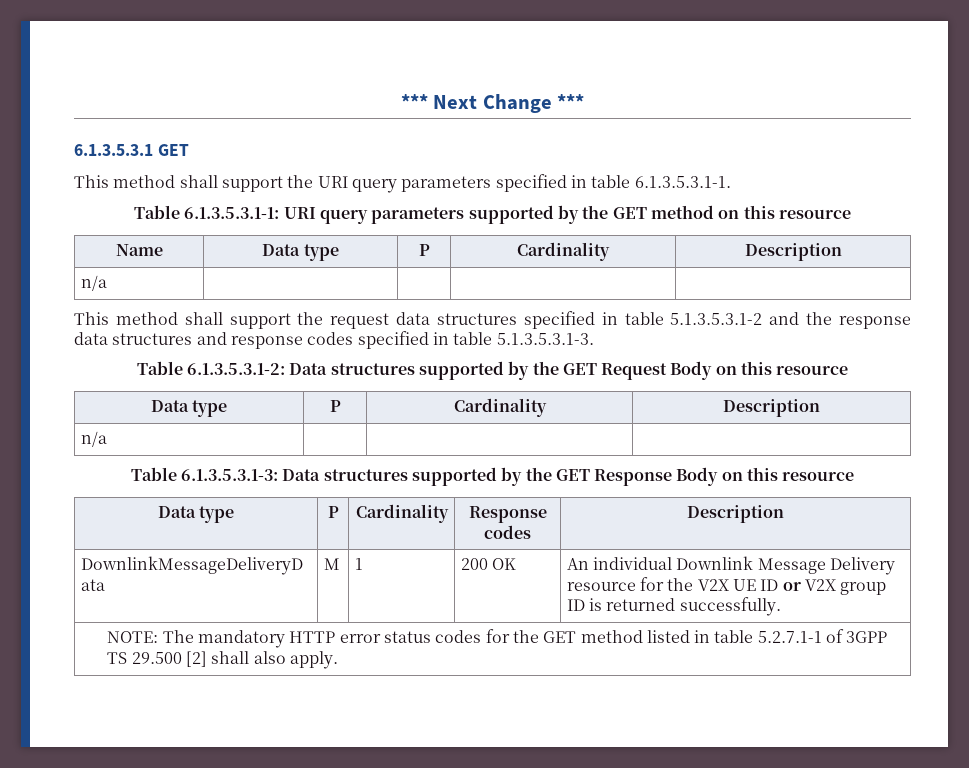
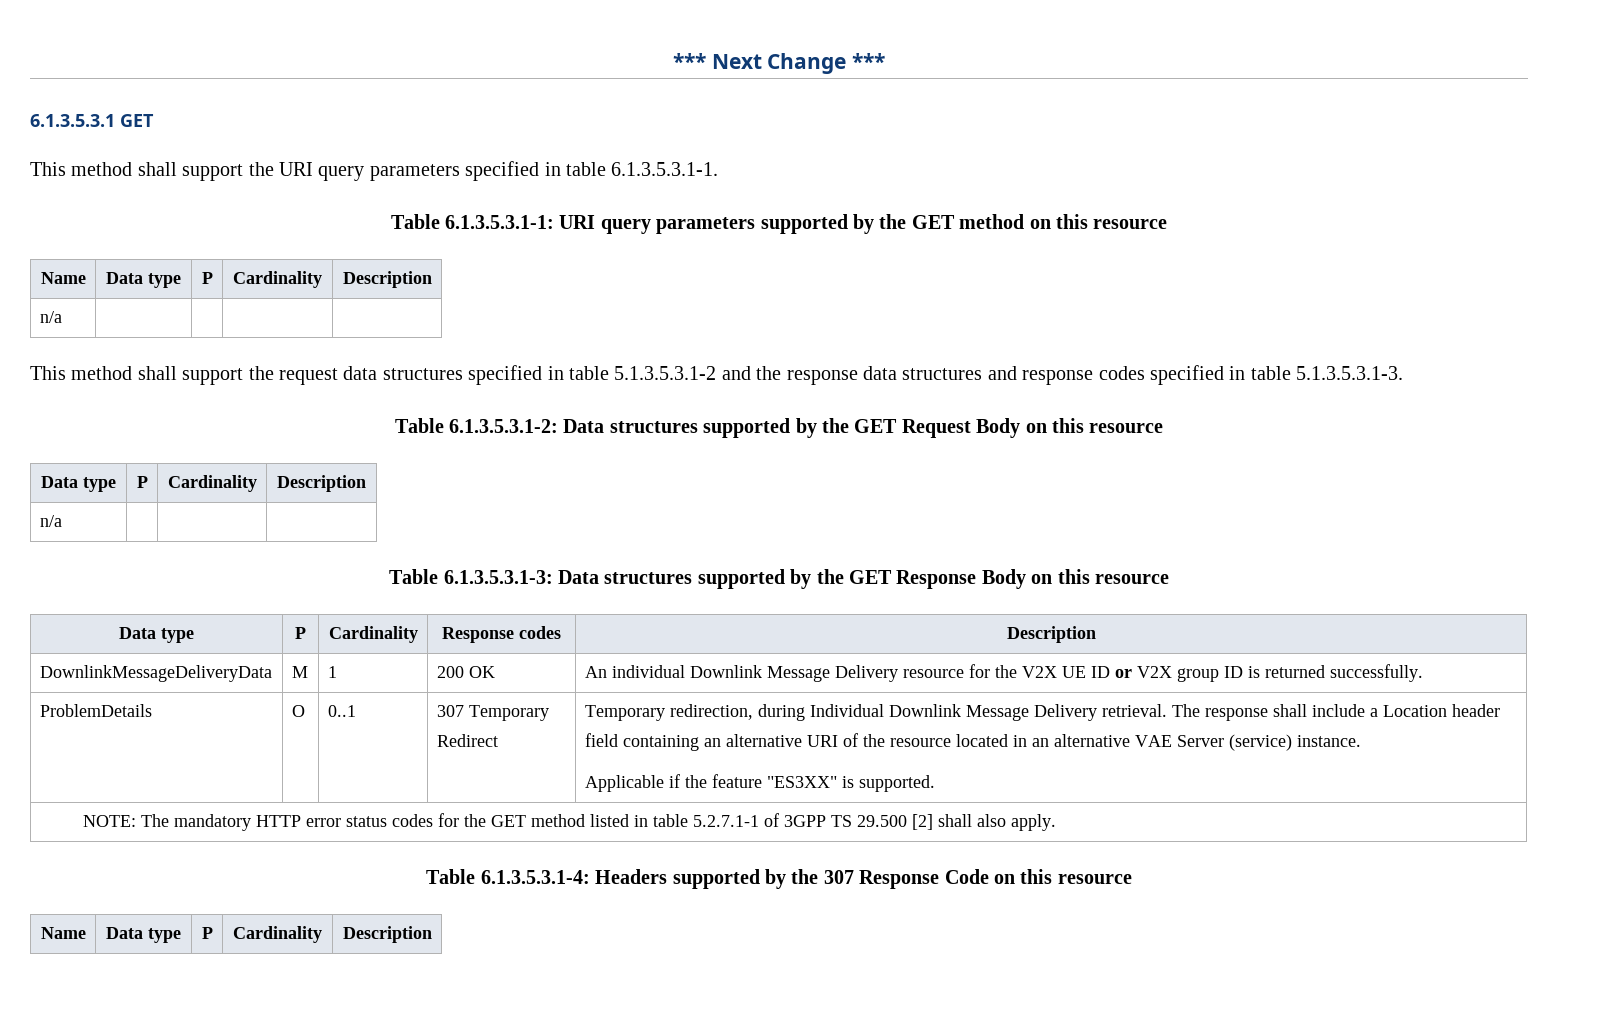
+ ProblemDetails | O | 0..1 | 307 Temporary Redirect | Temporary redirection, during Individual Downlink Message Delivery retrieval. The response shall include a Location header field containing an alternative URI of the resource located in an alternative VAE Server (service) instance.
+ Applicable if the feature "ES3XX" is supported.
+ Table 6.1.3.5.3.1-4: Headers supported by the 307 Response Code on this resource
+ Name | Data type | P | Cardinality | Description

